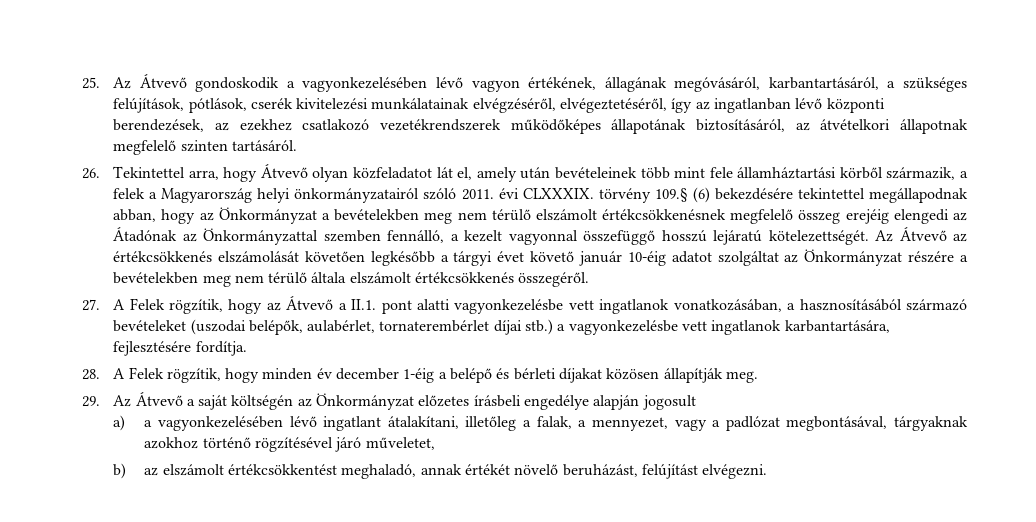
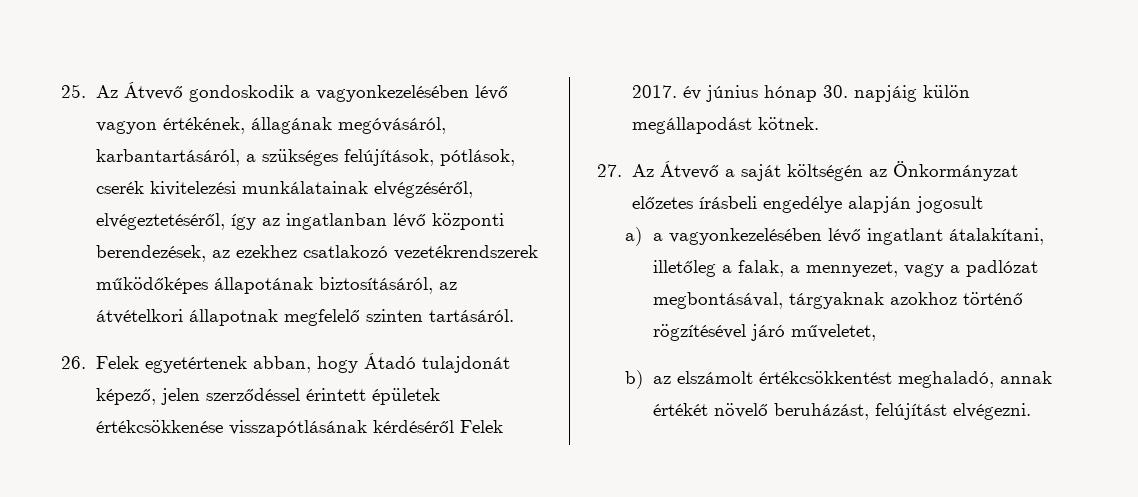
- 26. Tekintettel arra, hogy Átvevő olyan közfeladatot lát el, amely után bevételeinek több mint fele államháztartási körből származik, a felek a Magyarország helyi önkormányzatairól szóló 2011. évi CLXXXIX. törvény 109.§ (6) bekezdésére tekintettel megállapodnak abban, hogy az Önkormányzat a bevételekben meg nem térülő elszámolt értékcsökkenésnek megfelelő összeg erejéig elengedi az Átadónak az Önkormányzattal szemben fennálló, a kezelt vagyonnal összefüggő hosszú lejáratú kötelezettségét. Az Átvevő az értékcsökkenés elszámolását követően legkésőbb a tárgyi évet követő január 10-éig adatot szolgáltat az Önkormányzat részére a bevételekben meg nem térülő általa elszámolt értékcsökkenés összegéről.
- 27. A Felek rögzítik, hogy az Átvevő a II.1. pont alatti vagyonkezelésbe vett ingatlanok vonatkozásában, a hasznosításából származó bevételeket (uszodai belépők, aulabérlet, tornaterembérlet díjai stb.) a vagyonkezelésbe vett ingatlanok karbantartására, fejlesztésére fordítja.
- 28. A Felek rögzítik, hogy minden év december 1-éig a belépő és bérleti díjakat közösen állapítják meg.
- 29. Az Átvevő a saját költségén az Önkormányzat előzetes írásbeli engedélye alapján jogosult
+ 26. Felek egyetértenek abban, hogy Átadó tulajdonát képező, jelen szerződéssel érintett épületek értékcsökkenése visszapótlásának kérdéséről Felek 2017. év június hónap 30. napjáig külön megállapodást kötnek.
+ 27. Az Átvevő a saját költségén az Önkormányzat előzetes írásbeli engedélye alapján jogosult

